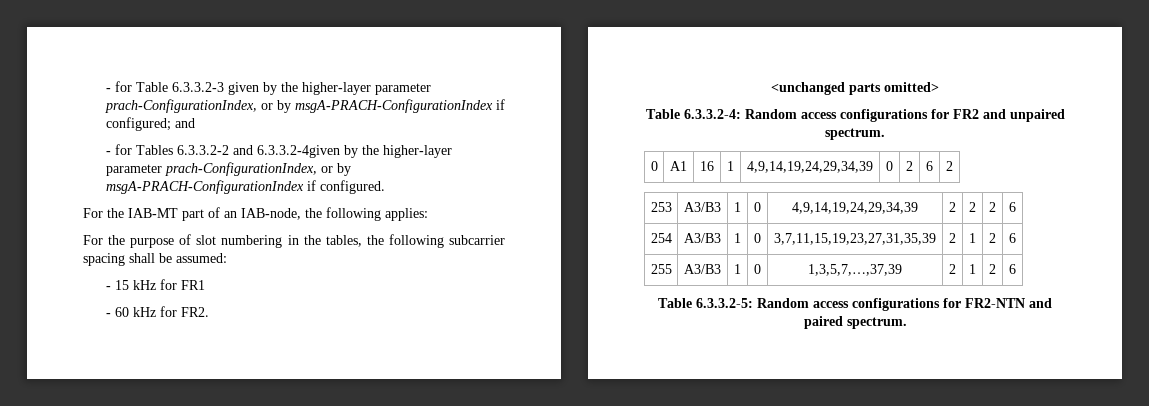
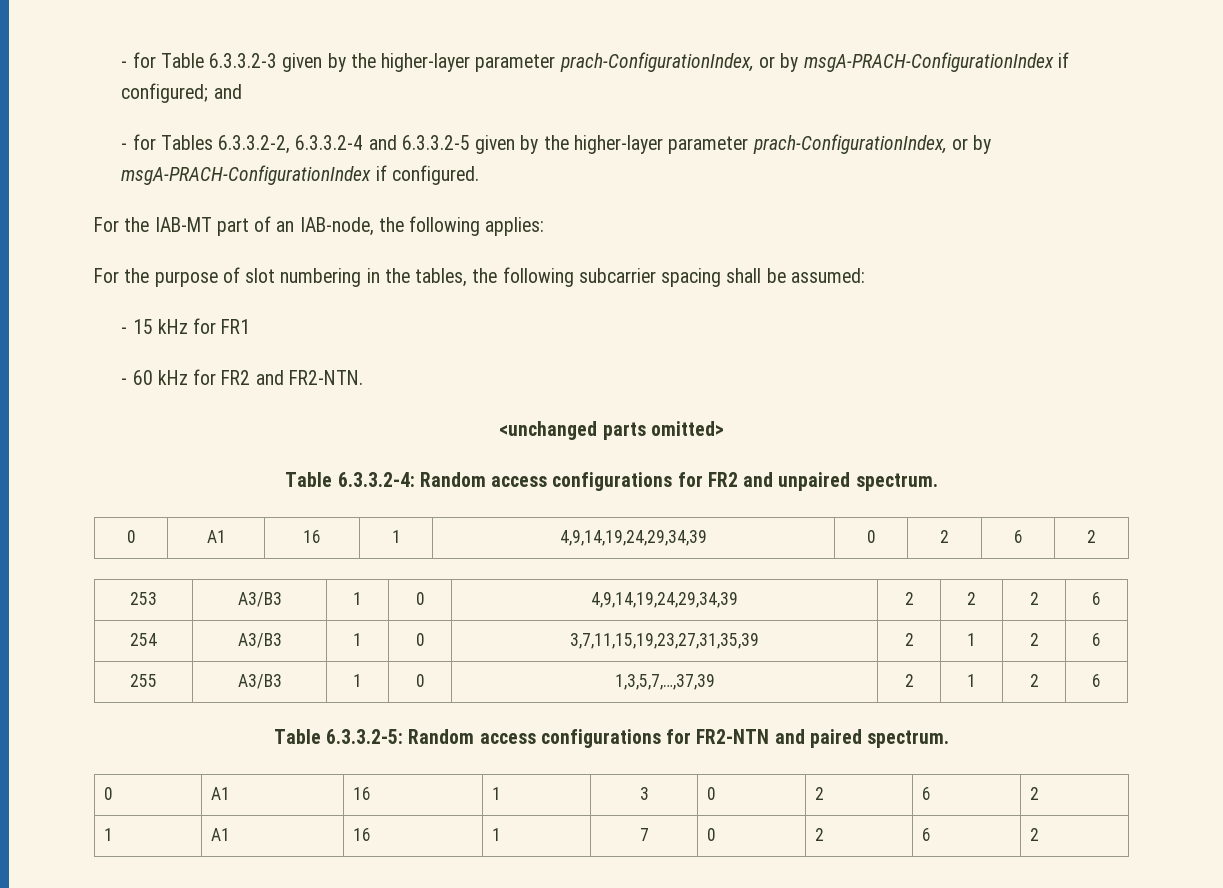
- - for Tables 6.3.3.2-2 and 6.3.3.2-4given by the higher-layer parameter prach-ConfigurationIndex, or by msgA-PRACH-ConfigurationIndex if configured.
+ - for Tables 6.3.3.2-2, 6.3.3.2-4 and 6.3.3.2-5 given by the higher-layer parameter prach-ConfigurationIndex, or by msgA-PRACH-ConfigurationIndex if configured.
- - 60 kHz for FR2.
+ - 60 kHz for FR2 and FR2-NTN.
+ 0 | A1 | 16 | 1 | 3 | 0 | 2 | 6 | 2
+ 1 | A1 | 16 | 1 | 7 | 0 | 2 | 6 | 2

